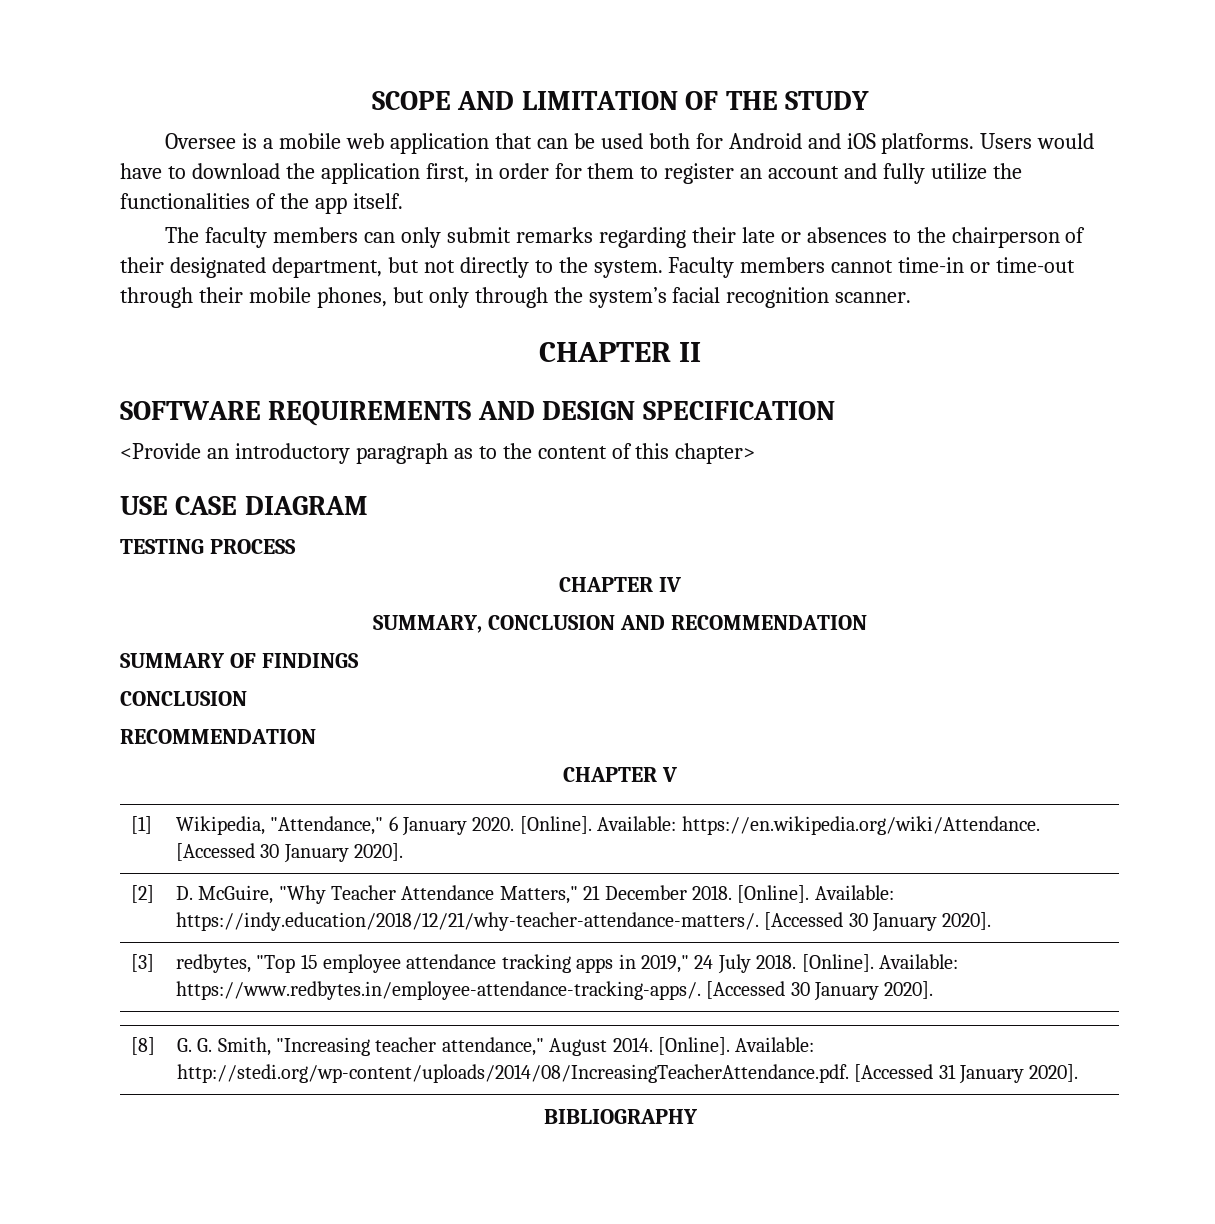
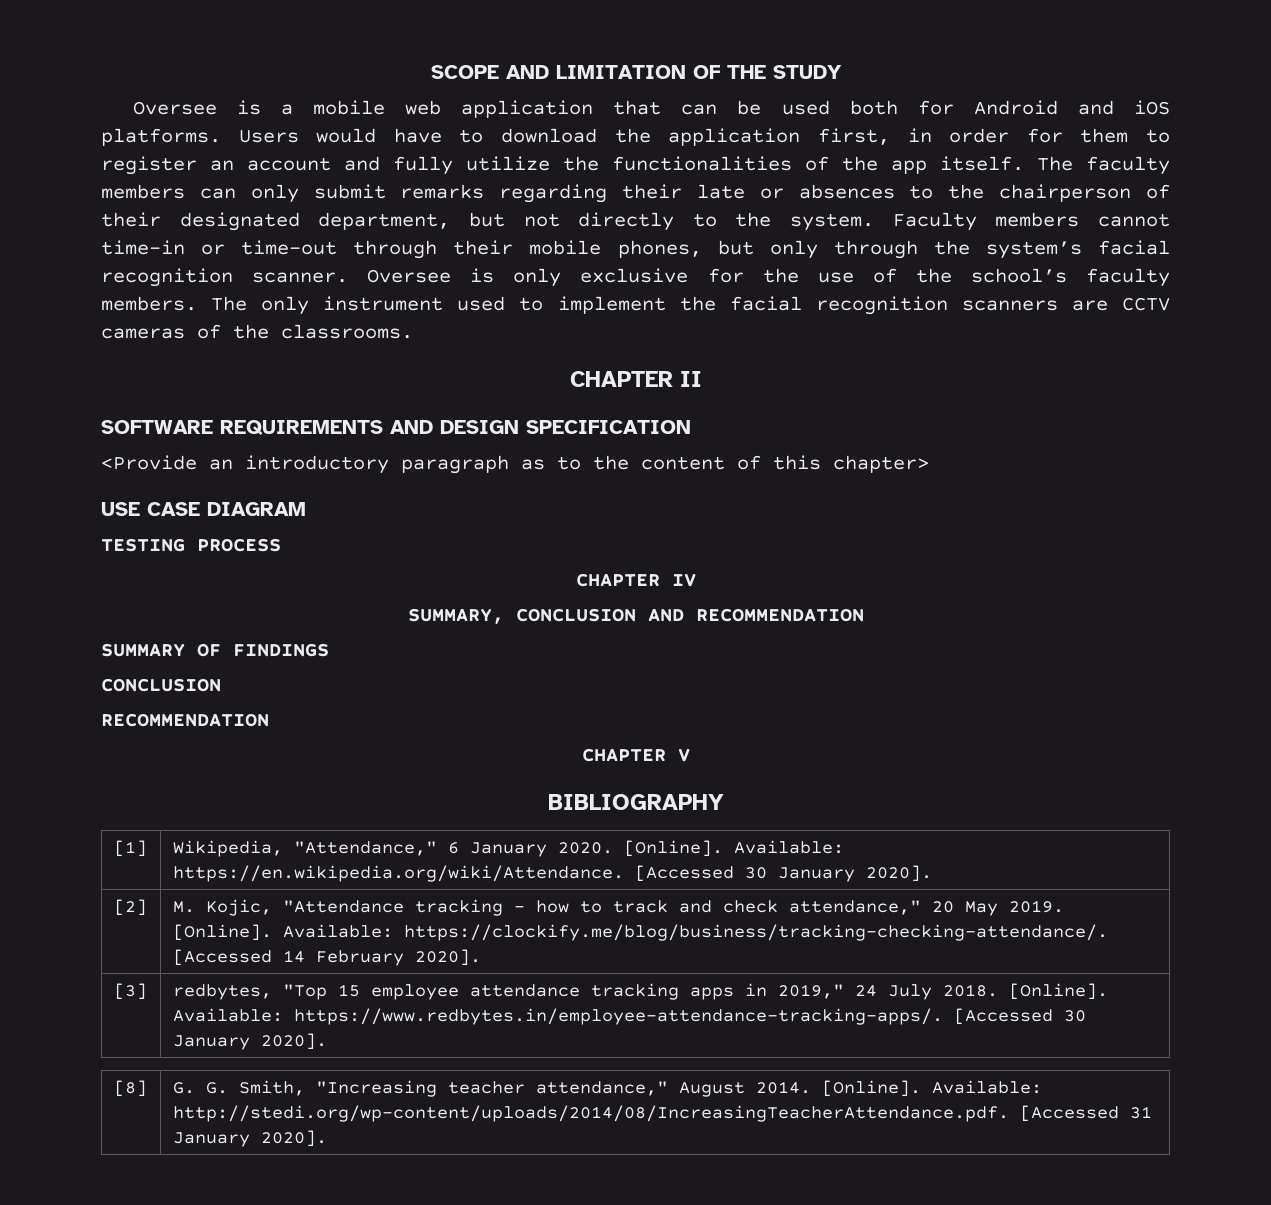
- Users would have to download the application first, in order for them to register an account and fully utilize the functionalities of the app itself.
- The faculty members can only submit remarks regarding their late or absences to the chairperson of their designated department, but not directly to the system.
+ Users would have to download the application first, in order for them to register an account and fully utilize the functionalities of the app itself. The faculty members can only submit remarks regarding their late or absences to the chairperson of their designated department, but not directly to the system.
+ Oversee is only exclusive for the use of the school’s faculty members. The only instrument used to implement the facial recognition scanners are CCTV cameras of the classrooms.
+ BIBLIOGRAPHY
- [2] | D. McGuire, "Why Teacher Attendance Matters," 21 December 2018. [Online]. Available: https://indy.education/2018/12/21/why-teacher-attendance-matters/. [Accessed 30 January 2020].
+ [2] | M. Kojic, "Attendance tracking – how to track and check attendance," 20 May 2019. [Online]. Available: https://clockify.me/blog/business/tracking-checking-attendance/. [Accessed 14 February 2020].
- BIBLIOGRAPHY

